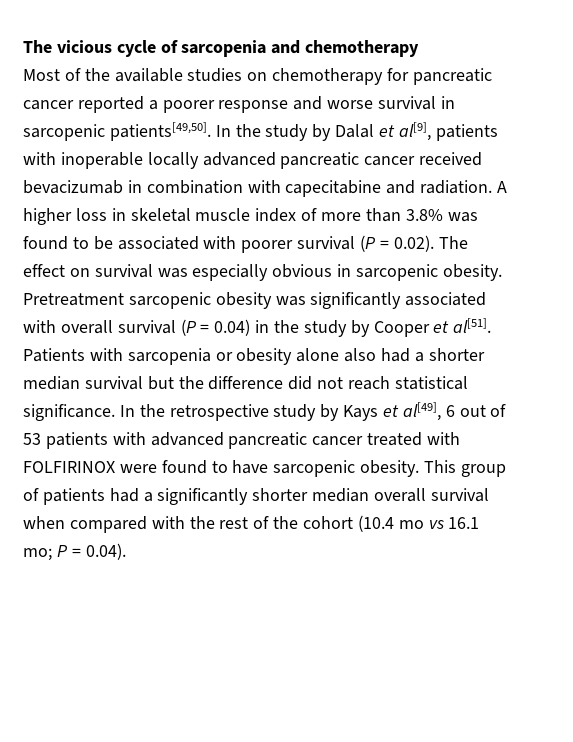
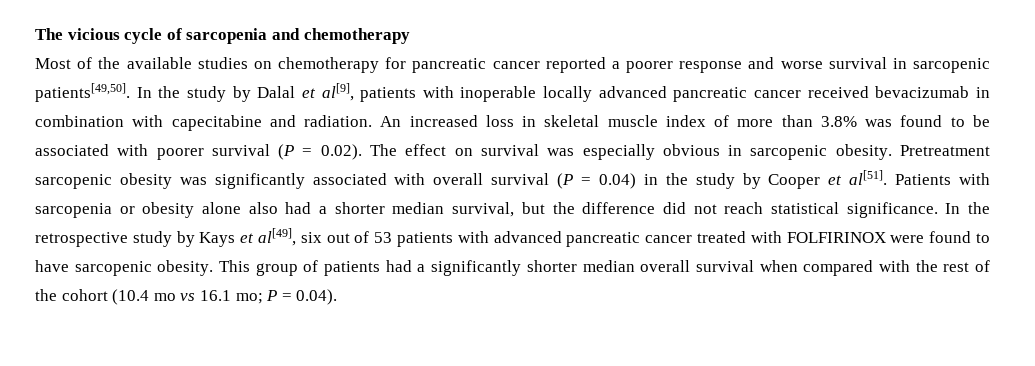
- A higher loss in skeletal muscle index of more than 3.8% was found to be associated with poorer survival (P = 0.02). The effect on survival was especially obvious in sarcopenic obesity.
+ An increased loss in skeletal muscle index of more than 3.8% was found to be associated with poorer survival (P = 0.02). The effect on survival was especially obvious in sarcopenic obesity.
- Patients with sarcopenia or obesity alone also had a shorter median survival but the difference did not reach statistical significance.
+ Patients with sarcopenia or obesity alone also had a shorter median survival, but the difference did not reach statistical significance.
- In the retrospective study by Kays et al[49], 6 out of 53 patients with advanced pancreatic cancer treated with FOLFIRINOX were found to have sarcopenic obesity.
+ In the retrospective study by Kays et al[49], six out of 53 patients with advanced pancreatic cancer treated with FOLFIRINOX were found to have sarcopenic obesity.

